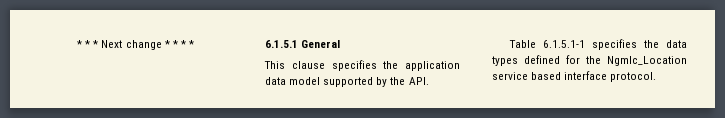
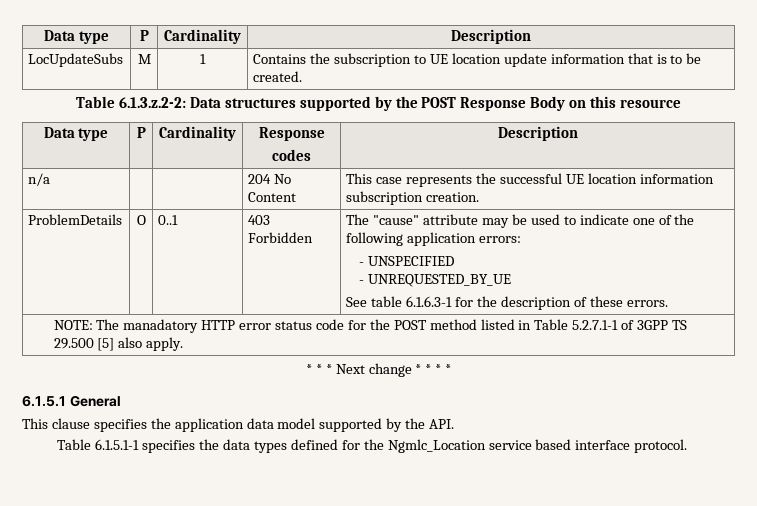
+ Data type | P | Cardinality | Description
+ LocUpdateSubs | M | 1 | Contains the subscription to UE location update information that is to be created.
+ Table 6.1.3.z.2-2: Data structures supported by the POST Response Body on this resource
+ Data type | P | Cardinality | Response
+ codes | Description
+ n/a | | | 204 No Content | This case represents the successful UE location information subscription creation.
+ ProblemDetails | O | 0..1 | 403 Forbidden | The "cause" attribute may be used to indicate one of the following application errors:
+ - UNSPECIFIED
+ - UNREQUESTED_BY_UE
+ See table 6.1.6.3-1 for the description of these errors.
+ NOTE: The manadatory HTTP error status code for the POST method listed in Table 5.2.7.1-1 of 3GPP TS 29.500 [5] also apply.

